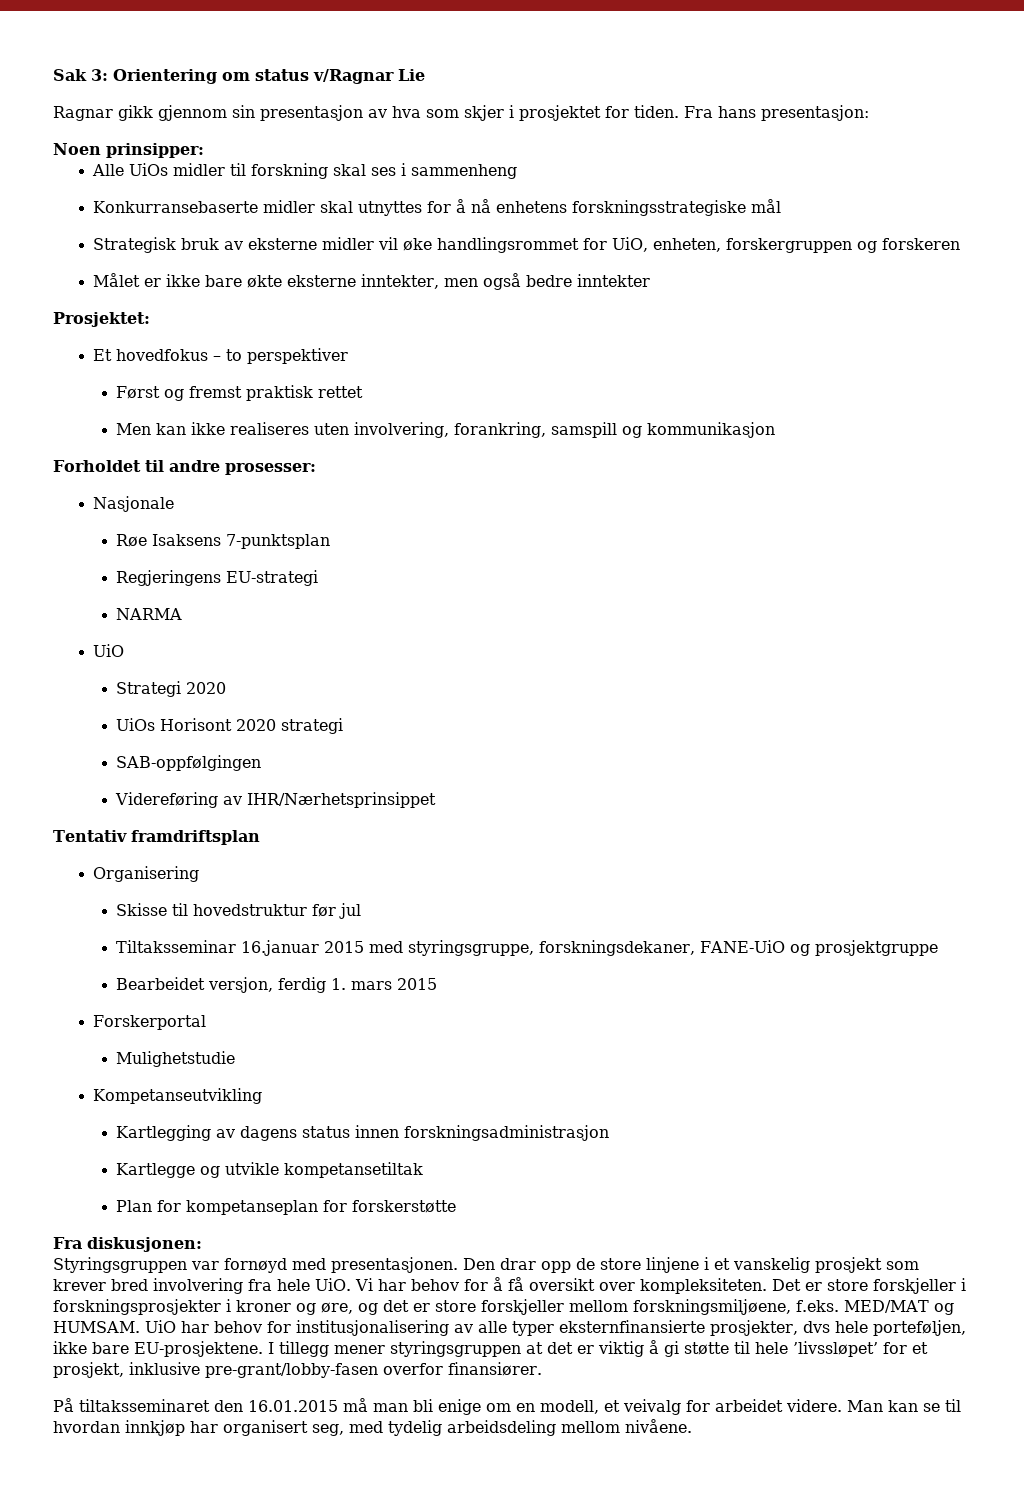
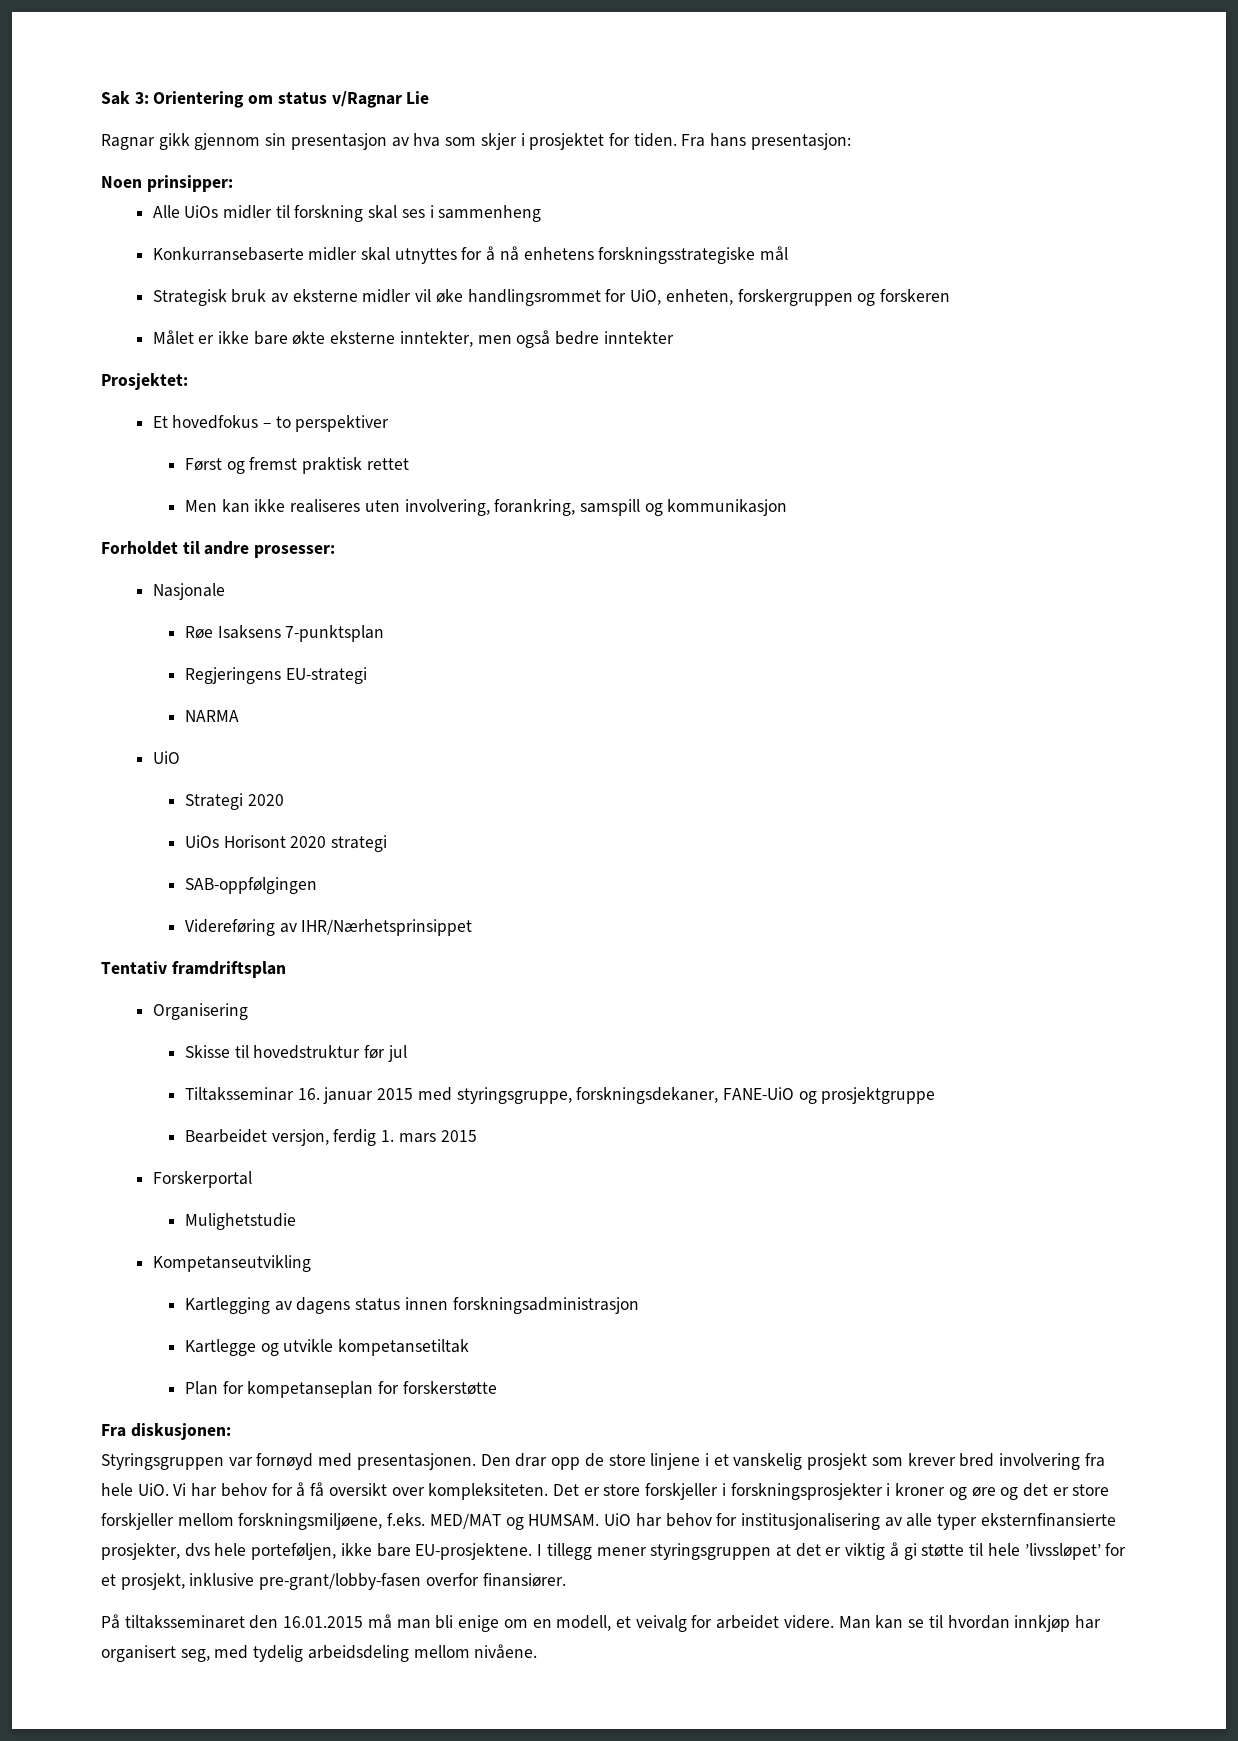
- Tiltaksseminar 16.januar 2015 med styringsgruppe, forskningsdekaner, FANE-UiO og prosjektgruppe
+ Tiltaksseminar 16. januar 2015 med styringsgruppe, forskningsdekaner, FANE-UiO og prosjektgruppe
- Det er store forskjeller i forskningsprosjekter i kroner og øre, og det er store forskjeller mellom forskningsmiljøene, f.eks. MED/MAT og HUMSAM.
+ Det er store forskjeller i forskningsprosjekter i kroner og øre og det er store forskjeller mellom forskningsmiljøene, f.eks. MED/MAT og HUMSAM.

